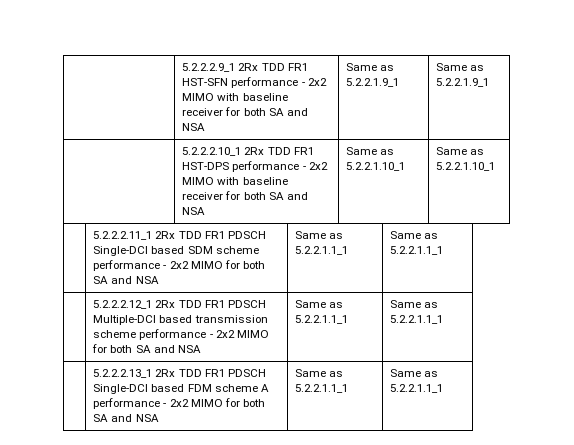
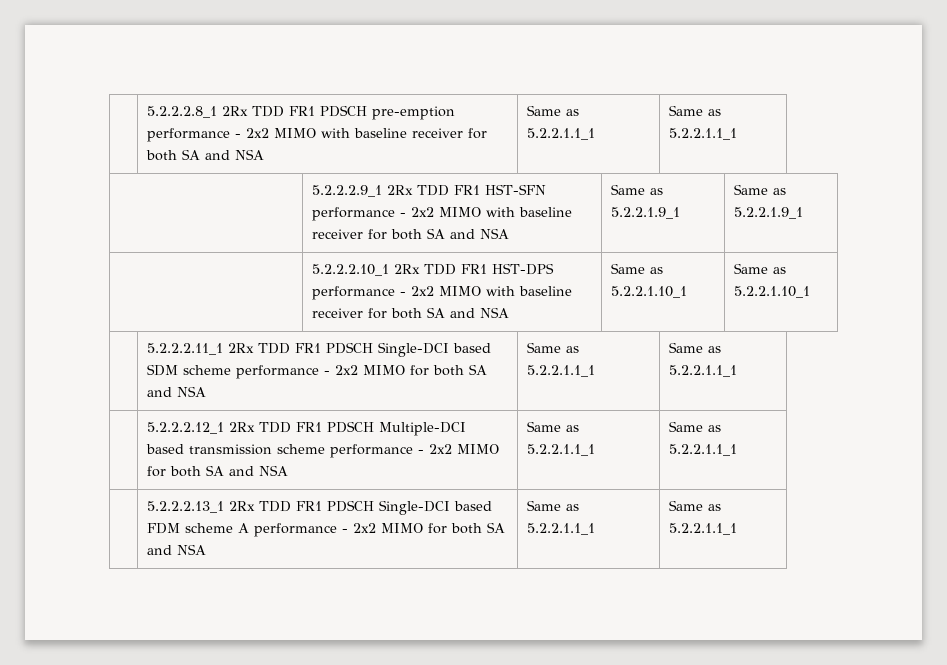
+ | 5.2.2.2.8_1 2Rx TDD FR1 PDSCH pre-emption performance - 2x2 MIMO with baseline receiver for both SA and NSA | Same as 5.2.2.1.1_1 | Same as 5.2.2.1.1_1

